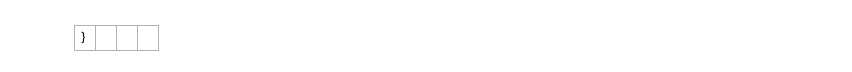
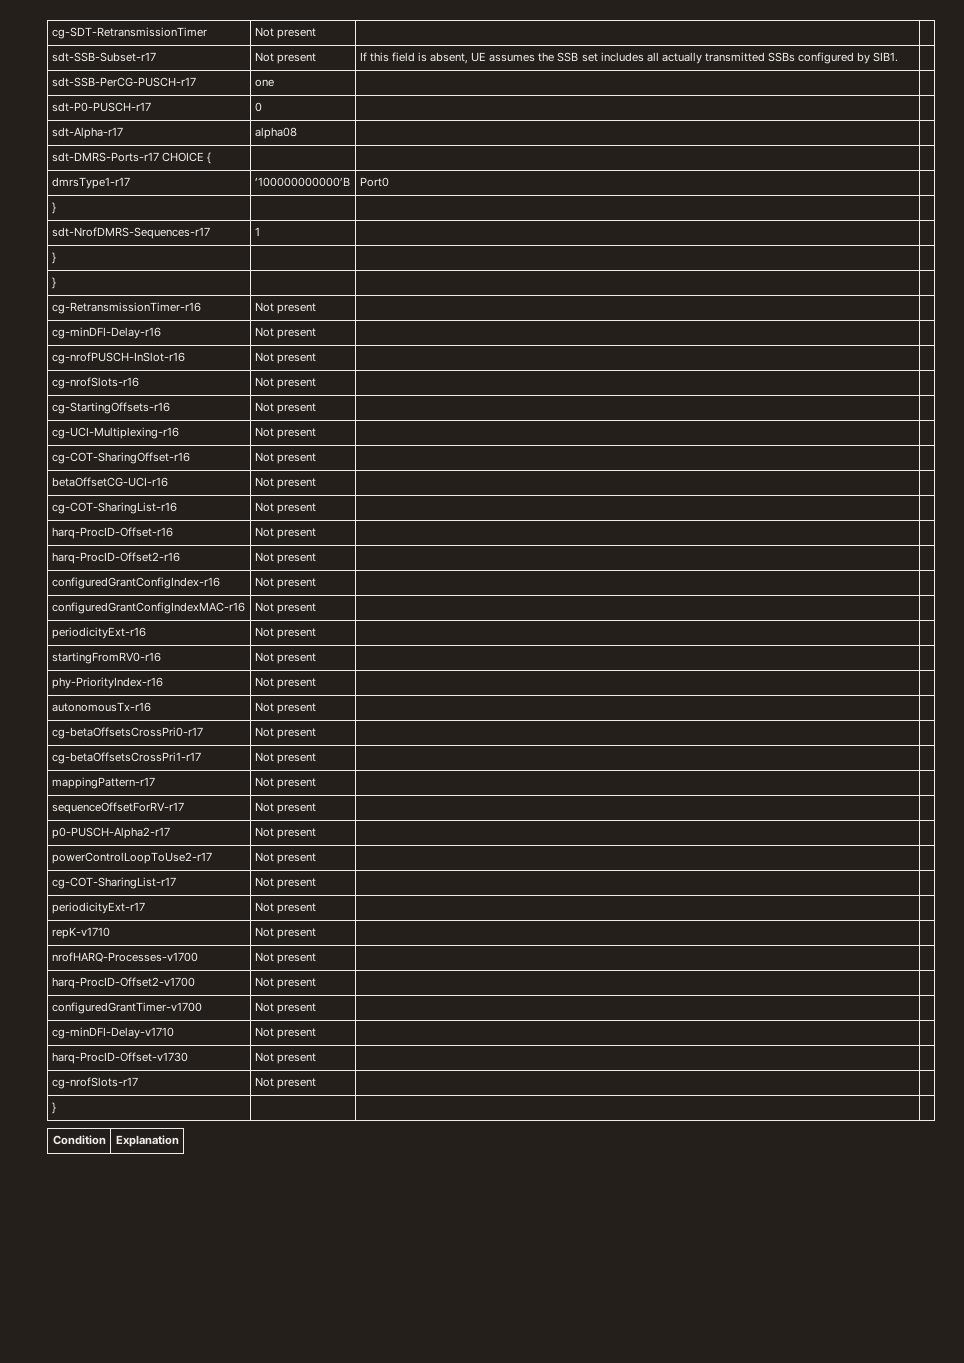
+ cg-SDT-RetransmissionTimer | Not present | |
+ sdt-SSB-Subset-r17 | Not present | If this field is absent, UE assumes the SSB set includes all actually transmitted SSBs configured by SIB1. |
+ sdt-SSB-PerCG-PUSCH-r17 | one | |
+ sdt-P0-PUSCH-r17 | 0 | |
+ sdt-Alpha-r17 | alpha08 | |
+ sdt-DMRS-Ports-r17 CHOICE { | | |
+ dmrsType1-r17 | ’100000000000’B | Port0 |
  } | | |
+ sdt-NrofDMRS-Sequences-r17 | 1 | |
+ } | | |
+ } | | |
+ cg-RetransmissionTimer-r16 | Not present | |
+ cg-minDFI-Delay-r16 | Not present | |
+ cg-nrofPUSCH-InSlot-r16 | Not present | |
+ cg-nrofSlots-r16 | Not present | |
+ cg-StartingOffsets-r16 | Not present | |
+ cg-UCI-Multiplexing-r16 | Not present | |
+ cg-COT-SharingOffset-r16 | Not present | |
+ betaOffsetCG-UCI-r16 | Not present | |
+ cg-COT-SharingList-r16 | Not present | |
+ harq-ProcID-Offset-r16 | Not present | |
+ harq-ProcID-Offset2-r16 | Not present | |
+ configuredGrantConfigIndex-r16 | Not present | |
+ configuredGrantConfigIndexMAC-r16 | Not present | |
+ periodicityExt-r16 | Not present | |
+ startingFromRV0-r16 | Not present | |
+ phy-PriorityIndex-r16 | Not present | |
+ autonomousTx-r16 | Not present | |
+ cg-betaOffsetsCrossPri0-r17 | Not present | |
+ cg-betaOffsetsCrossPri1-r17 | Not present | |
+ mappingPattern-r17 | Not present | |
+ sequenceOffsetForRV-r17 | Not present | |
+ p0-PUSCH-Alpha2-r17 | Not present | |
+ powerControlLoopToUse2-r17 | Not present | |
+ cg-COT-SharingList-r17 | Not present | |
+ periodicityExt-r17 | Not present | |
+ repK-v1710 | Not present | |
+ nrofHARQ-Processes-v1700 | Not present | |
+ harq-ProcID-Offset2-v1700 | Not present | |
+ configuredGrantTimer-v1700 | Not present | |
+ cg-minDFI-Delay-v1710 | Not present | |
+ harq-ProcID-Offset-v1730 | Not present | |
+ cg-nrofSlots-r17 | Not present | |
+ } | | |
+ Condition | Explanation

